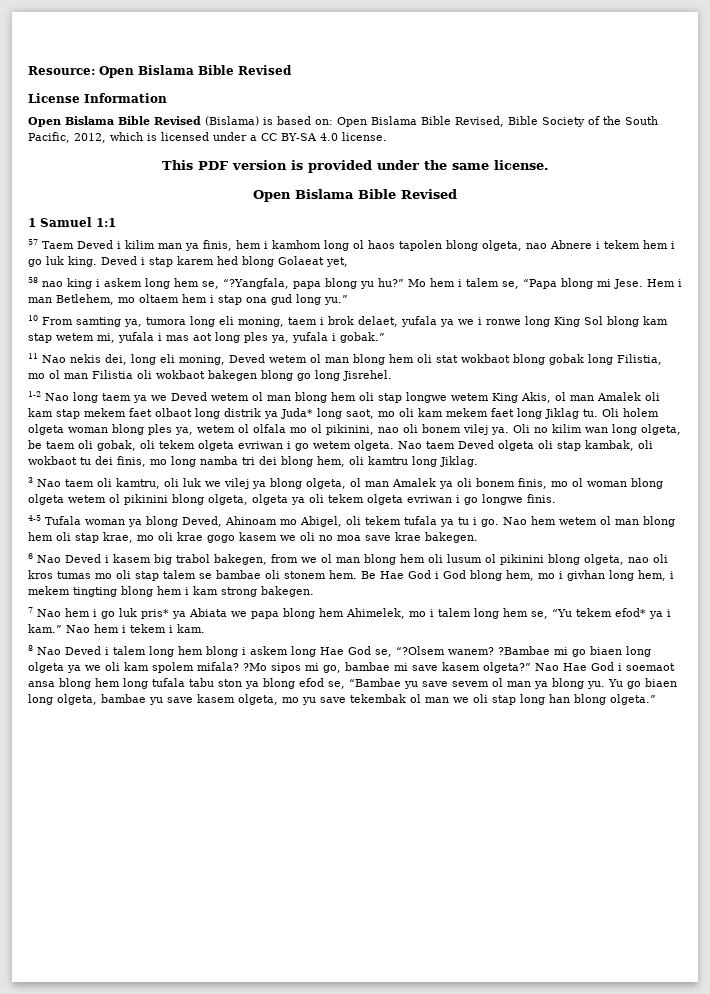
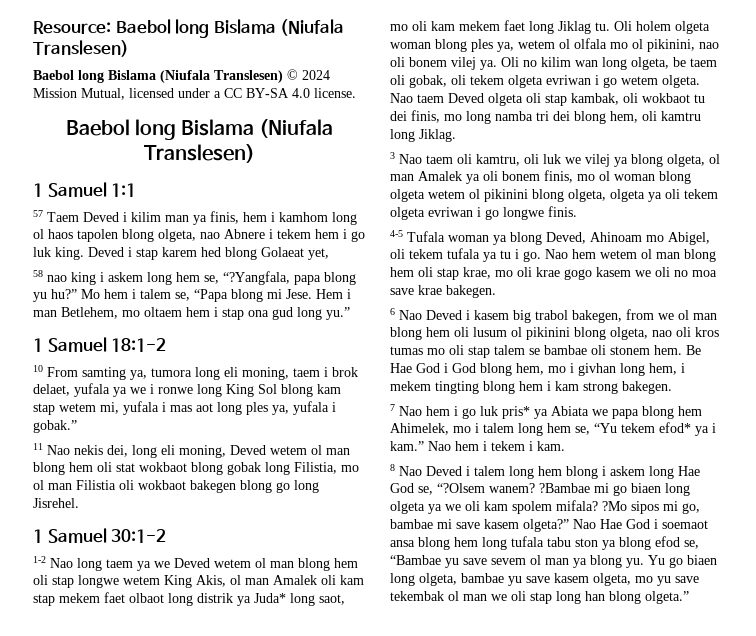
- Resource: Open Bislama Bible Revised
- License Information
- Open Bislama Bible Revised (Bislama) is based on: Open Bislama Bible Revised, Bible Society of the South Pacific, 2012, which is licensed under a CC BY-SA 4.0 license.
- This PDF version is provided under the same license.
- Open Bislama Bible Revised
+ Resource: Baebol long Bislama (Niufala Translesen)
+ Baebol long Bislama (Niufala Translesen) © 2024 Mission Mutual, licensed under a CC BY-SA 4.0 license.
+ Baebol long Bislama (Niufala Translesen)
+ 1 Samuel 18:1-2
+ 1 Samuel 30:1-2

